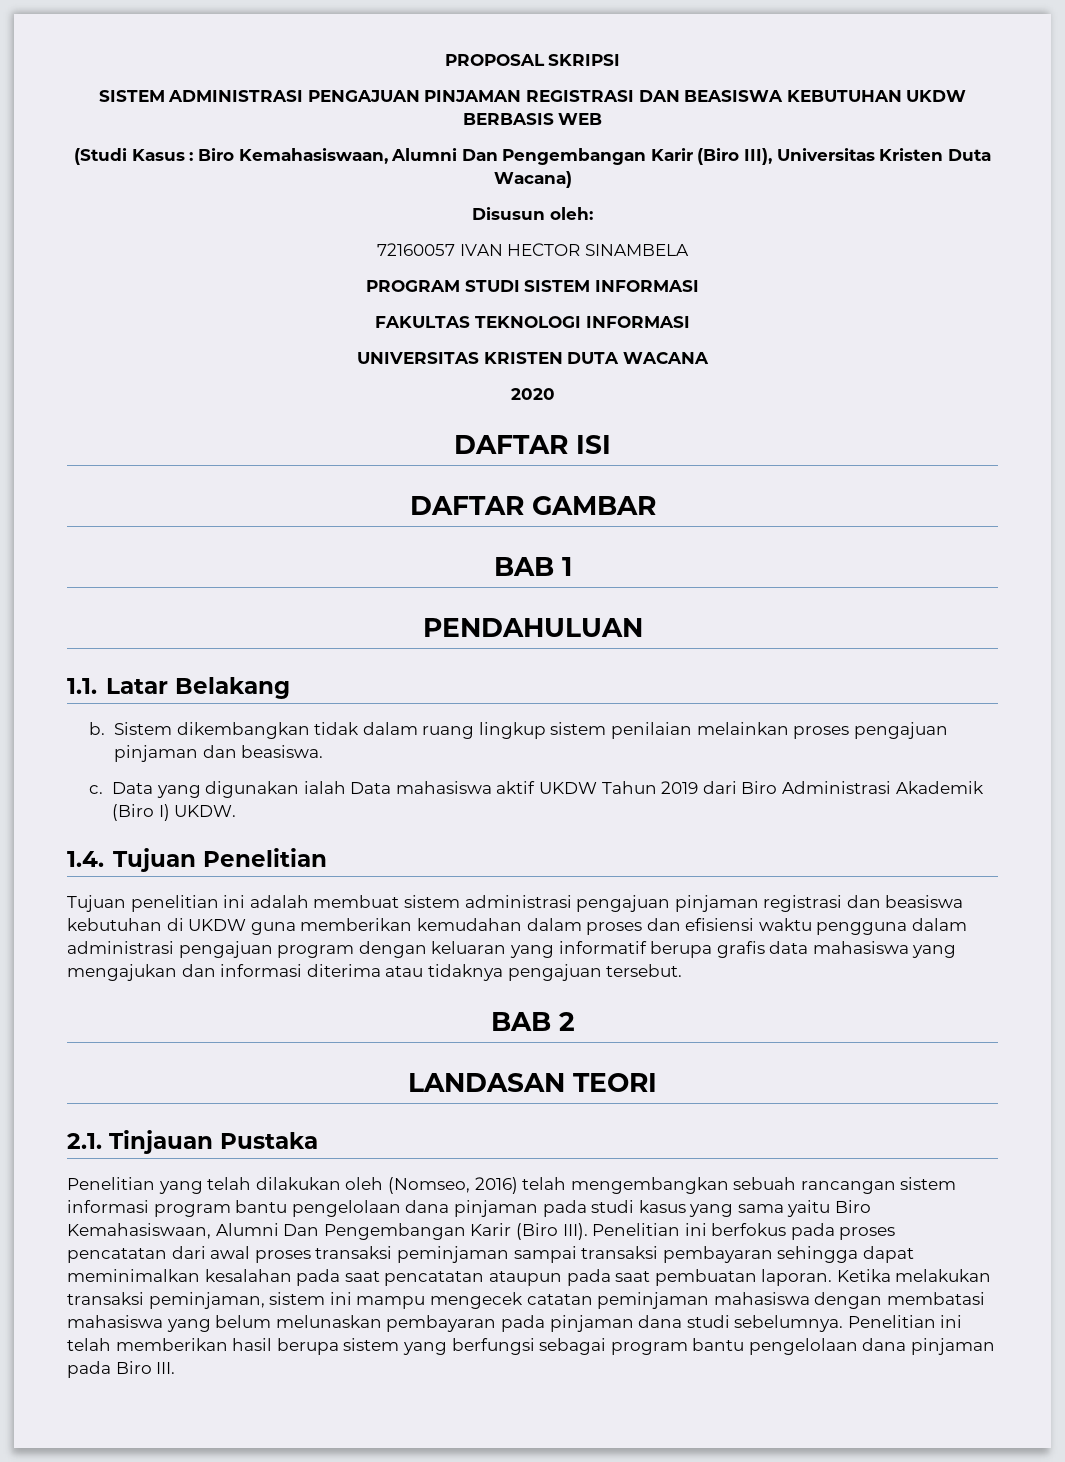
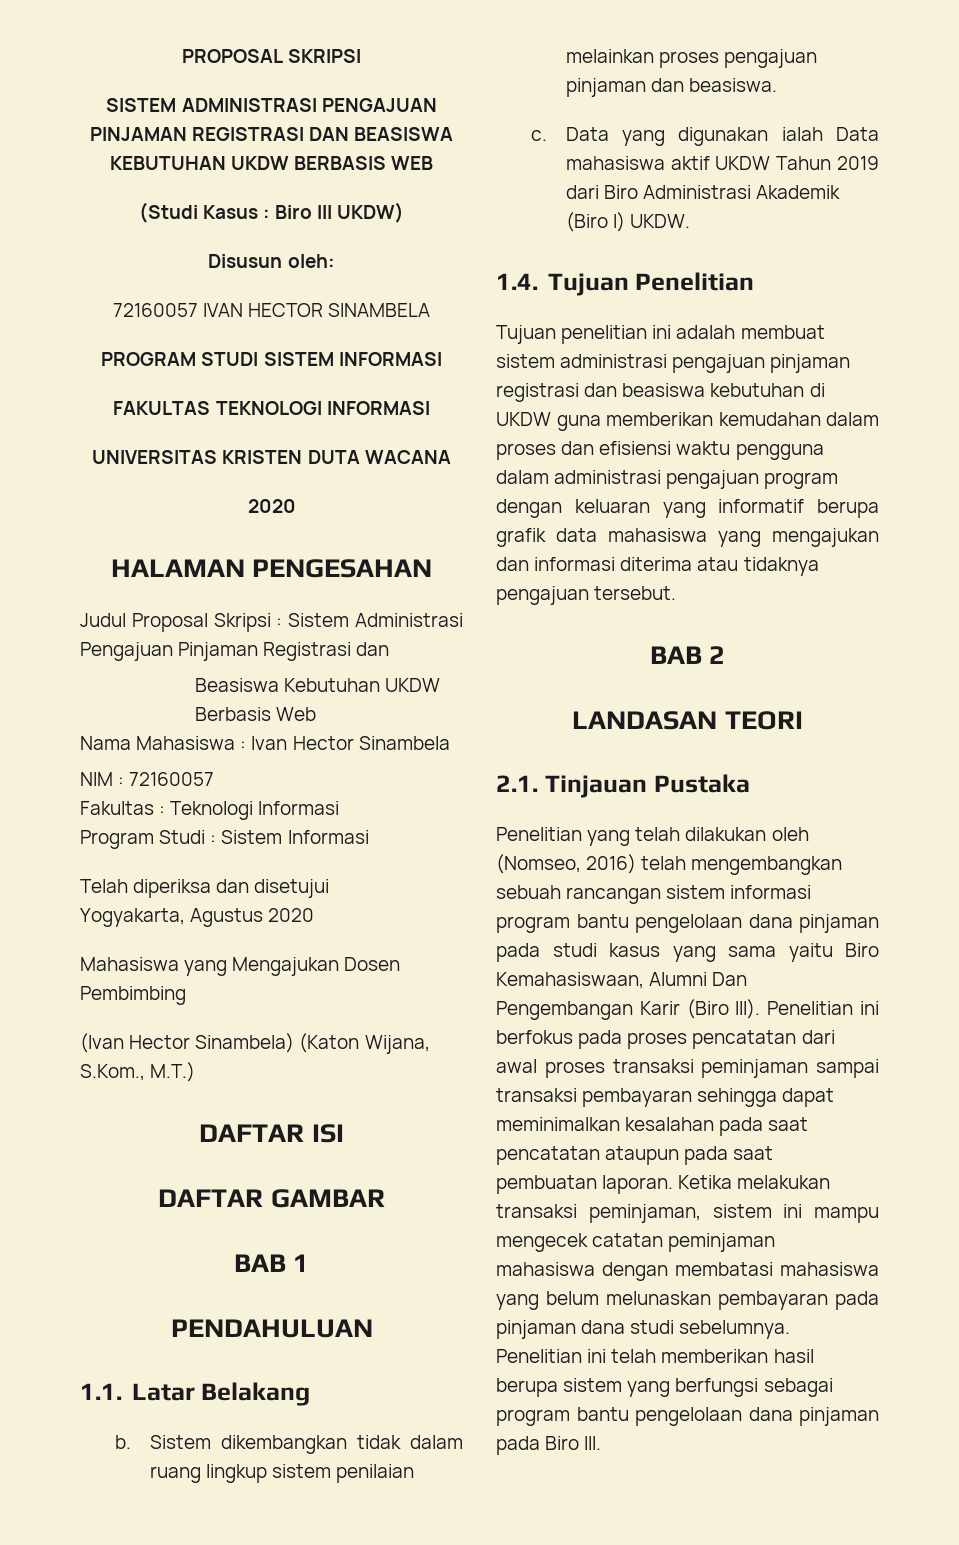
- (Studi Kasus : Biro Kemahasiswaan, Alumni Dan Pengembangan Karir (Biro III), Universitas Kristen Duta Wacana)
+ (Studi Kasus : Biro III UKDW)
+ HALAMAN PENGESAHAN
+ Judul Proposal Skripsi : Sistem Administrasi Pengajuan Pinjaman Registrasi dan
+ Beasiswa Kebutuhan UKDW Berbasis Web
+ Nama Mahasiswa : Ivan Hector Sinambela
+ NIM : 72160057
+ Fakultas : Teknologi Informasi
+ Program Studi : Sistem Informasi
+ Telah diperiksa dan disetujui
+ Yogyakarta, Agustus 2020
+ Mahasiswa yang Mengajukan Dosen Pembimbing
+ (Ivan Hector Sinambela) (Katon Wijana, S.Kom., M.T.)
- Tujuan penelitian ini adalah membuat sistem administrasi pengajuan pinjaman registrasi dan beasiswa kebutuhan di UKDW guna memberikan kemudahan dalam proses dan efisiensi waktu pengguna dalam administrasi pengajuan program dengan keluaran yang informatif berupa grafis data mahasiswa yang mengajukan dan informasi diterima atau tidaknya pengajuan tersebut.
+ Tujuan penelitian ini adalah membuat sistem administrasi pengajuan pinjaman registrasi dan beasiswa kebutuhan di UKDW guna memberikan kemudahan dalam proses dan efisiensi waktu pengguna dalam administrasi pengajuan program dengan keluaran yang informatif berupa grafik data mahasiswa yang mengajukan dan informasi diterima atau tidaknya pengajuan tersebut.

